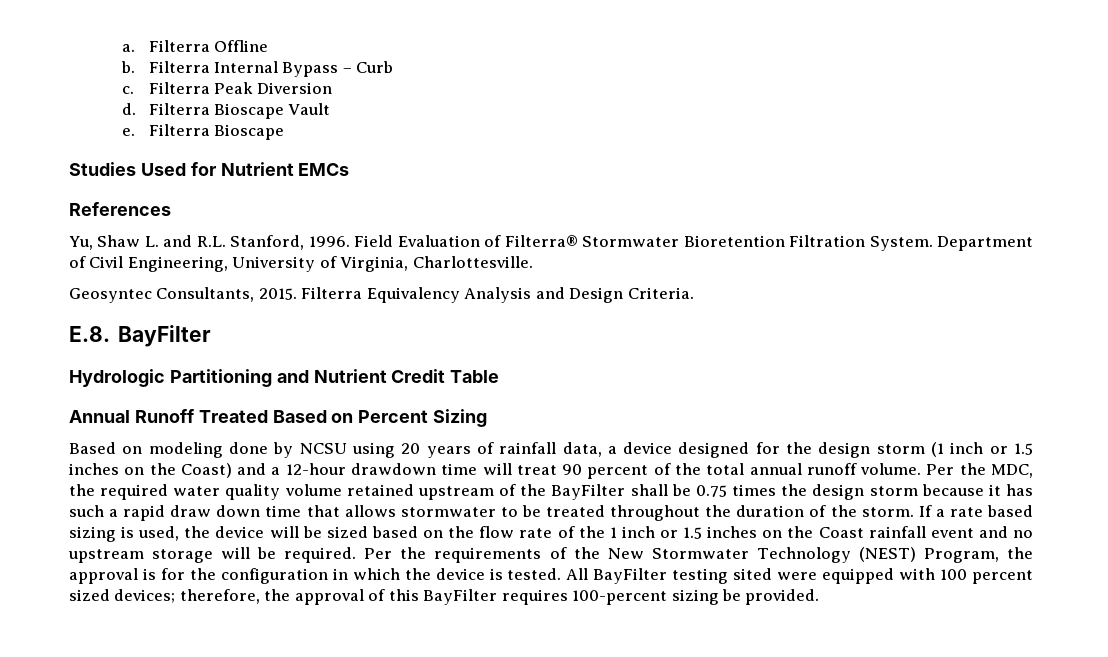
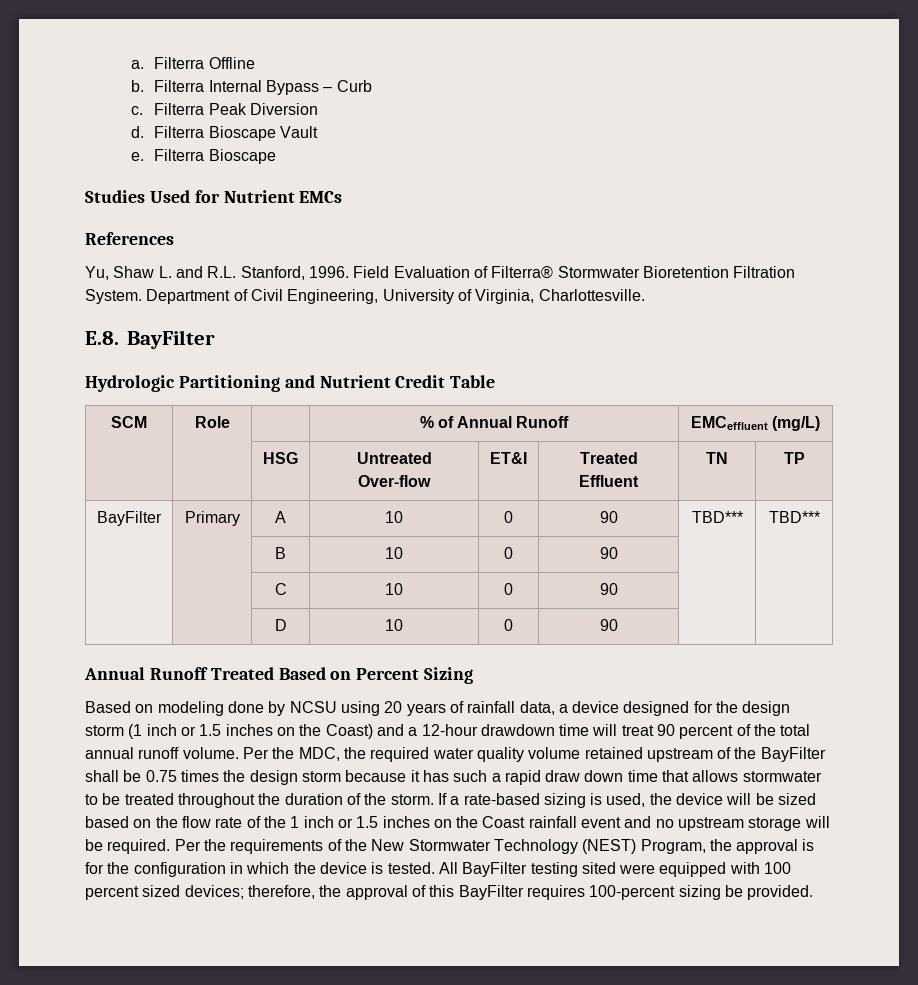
- Geosyntec Consultants, 2015. Filterra Equivalency Analysis and Design Criteria.
+ SCM | Role | | % of Annual Runoff | EMCeffluent (mg/L)
+ | | HSG | Untreated Over-flow | ET&I | Treated Effluent | TN | TP
+ BayFilter | Primary | A | 10 | 0 | 90 | TBD*** | TBD***
+ | | B | 10 | 0 | 90 | |
+ | | C | 10 | 0 | 90 | |
+ | | D | 10 | 0 | 90 | |
- If a rate based sizing is used, the device will be sized based on the flow rate of the 1 inch or 1.5 inches on the Coast rainfall event and no upstream storage will be required.
+ If a rate-based sizing is used, the device will be sized based on the flow rate of the 1 inch or 1.5 inches on the Coast rainfall event and no upstream storage will be required.

